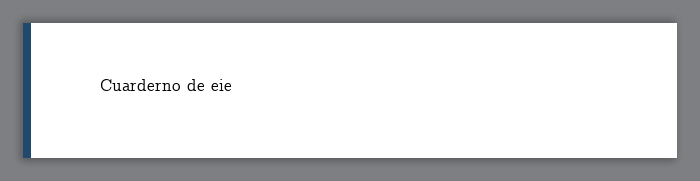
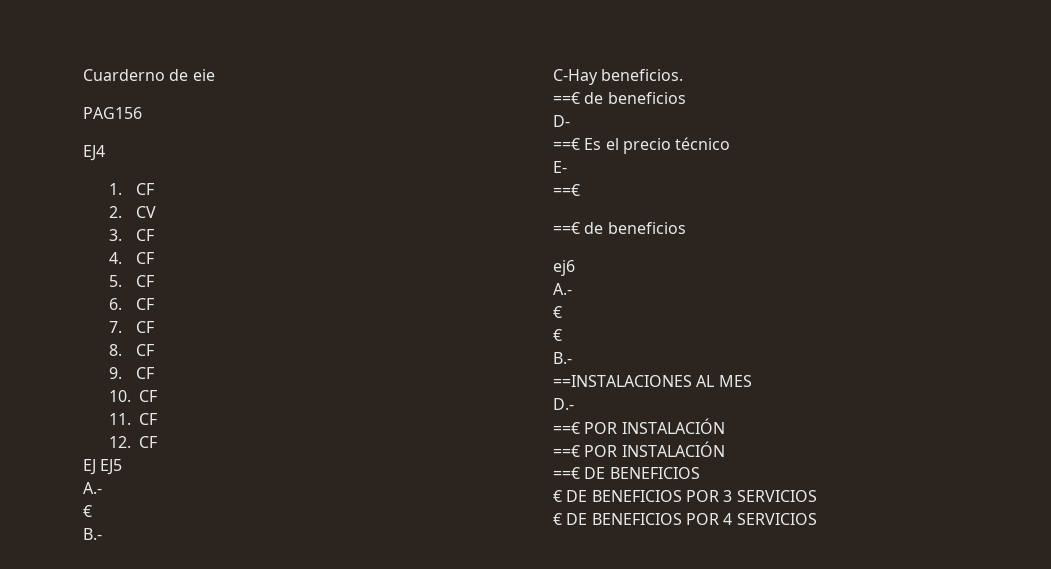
+ PAG156
+ EJ4
+ 1. CF
+ 2. CV
+ 3. CF
+ 4. CF
+ 5. CF
+ 6. CF
+ 7. CF
+ 8. CF
+ 9. CF
+ 10. CF
+ 11. CF
+ 12. CF
+ EJ EJ5
+ A.-
+ €
+ B.-
+ C-Hay beneficios.
+ ==€ de beneficios
+ D-
+ ==€ Es el precio técnico
+ E-
+ ==€
+ ==€ de beneficios
+ ej6
+ A.-
+ €
+ €
+ B.-
+ ==INSTALACIONES AL MES
+ D.-
+ ==€ POR INSTALACIÓN
+ ==€ POR INSTALACIÓN
+ ==€ DE BENEFICIOS
+ € DE BENEFICIOS POR 3 SERVICIOS
+ € DE BENEFICIOS POR 4 SERVICIOS

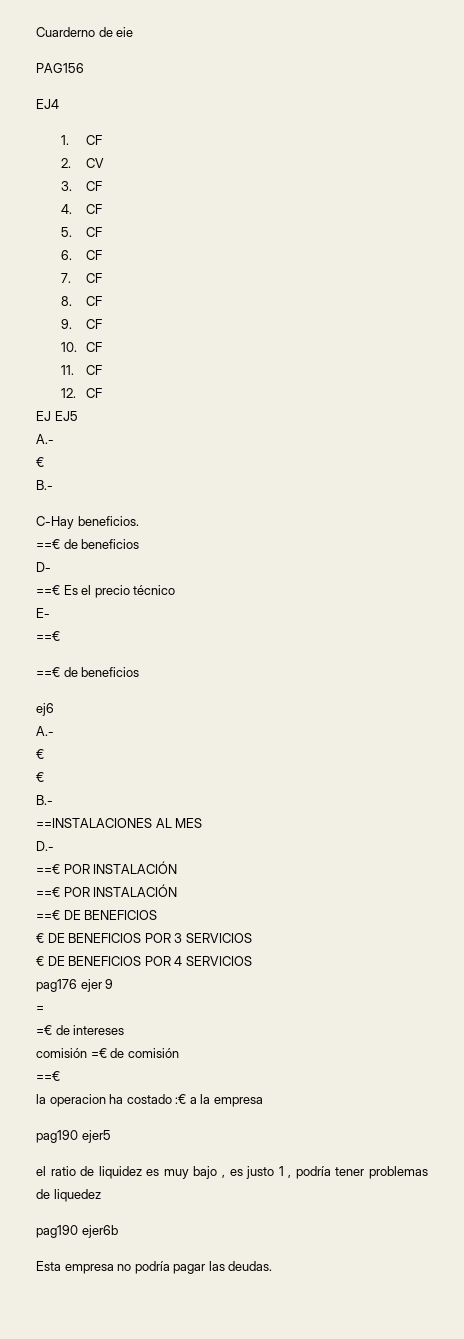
+ pag176 ejer 9
+ =
+ =€ de intereses
+ comisión =€ de comisión
+ ==€
+ la operacion ha costado :€ a la empresa
+ pag190 ejer5
+ el ratio de liquidez es muy bajo , es justo 1 , podría tener problemas de liquedez
+ pag190 ejer6b
+ Esta empresa no podría pagar las deudas.

